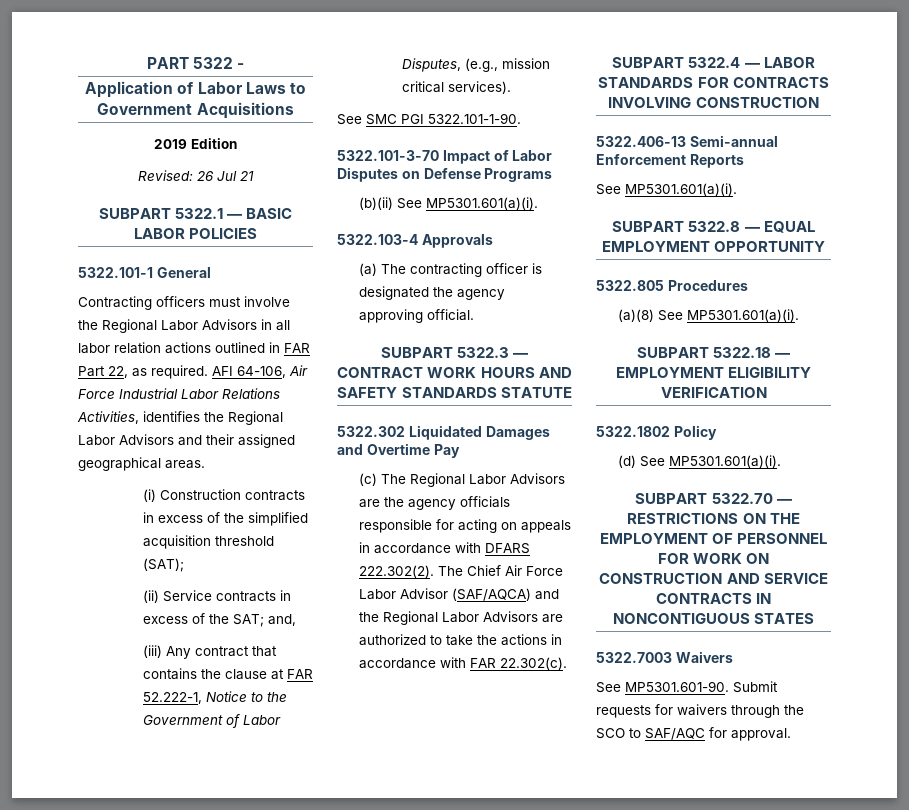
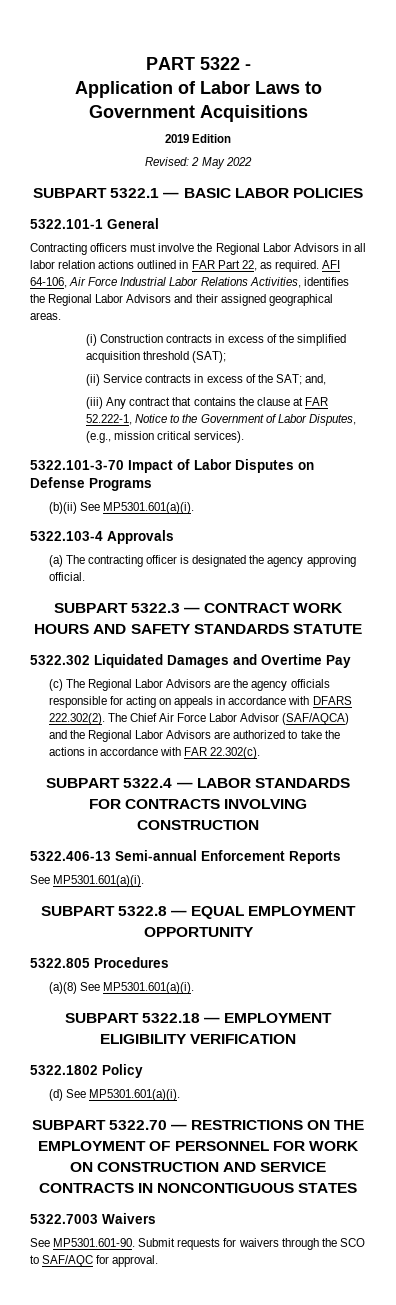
- Revised: 26 Jul 21
+ Revised: 2 May 2022
- See SMC PGI 5322.101-1-90.

